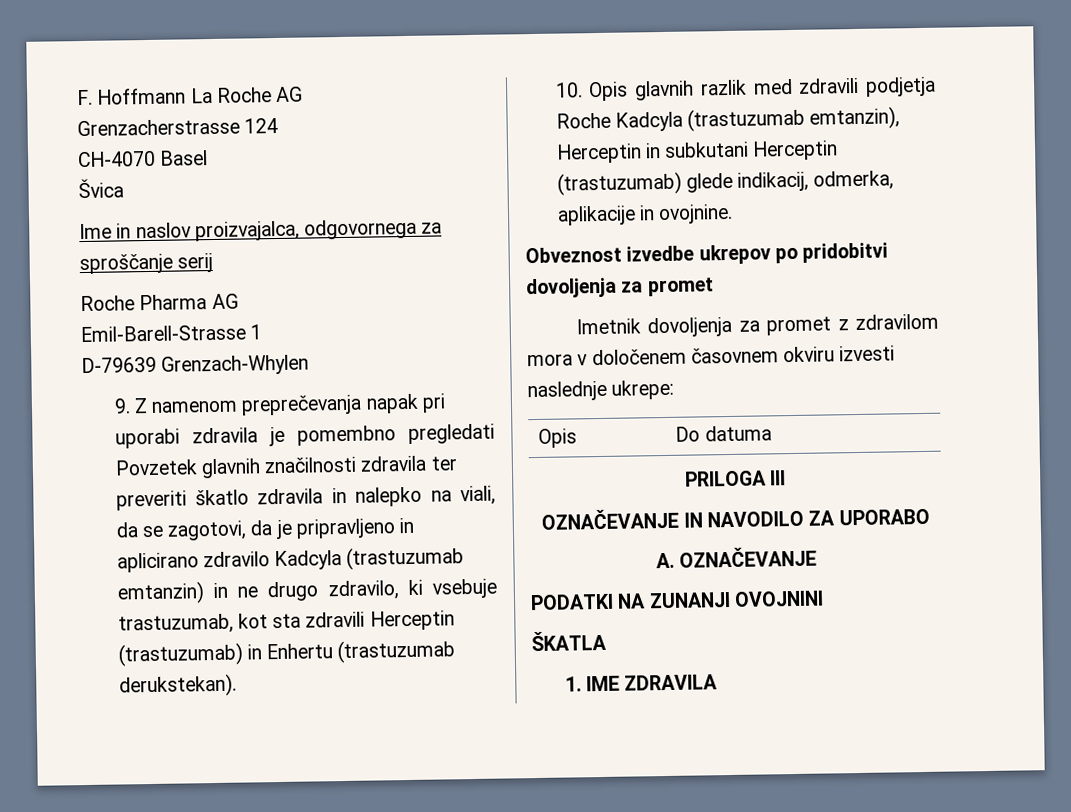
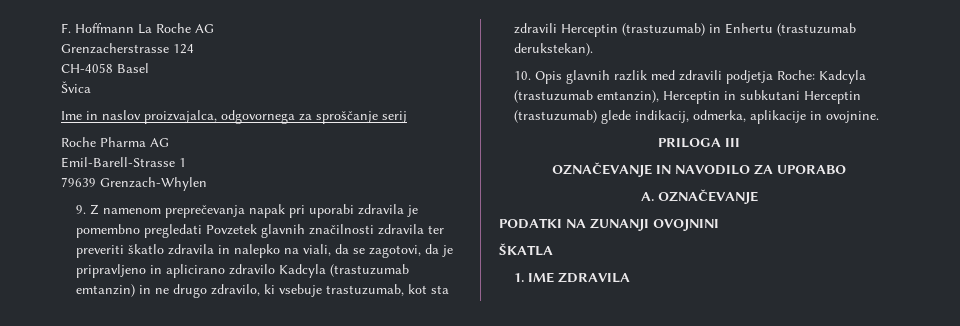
- CH-4070 Basel
+ CH-4058 Basel
- D-79639 Grenzach-Whylen
+ 79639 Grenzach-Whylen
- 10. Opis glavnih razlik med zdravili podjetja Roche Kadcyla (trastuzumab emtanzin), Herceptin in subkutani Herceptin (trastuzumab) glede indikacij, odmerka, aplikacije in ovojnine.
+ 10. Opis glavnih razlik med zdravili podjetja Roche: Kadcyla (trastuzumab emtanzin), Herceptin in subkutani Herceptin (trastuzumab) glede indikacij, odmerka, aplikacije in ovojnine.
- Obveznost izvedbe ukrepov po pridobitvi dovoljenja za promet
- Imetnik dovoljenja za promet z zdravilom mora v določenem časovnem okviru izvesti naslednje ukrepe:
- Opis | Do datuma

